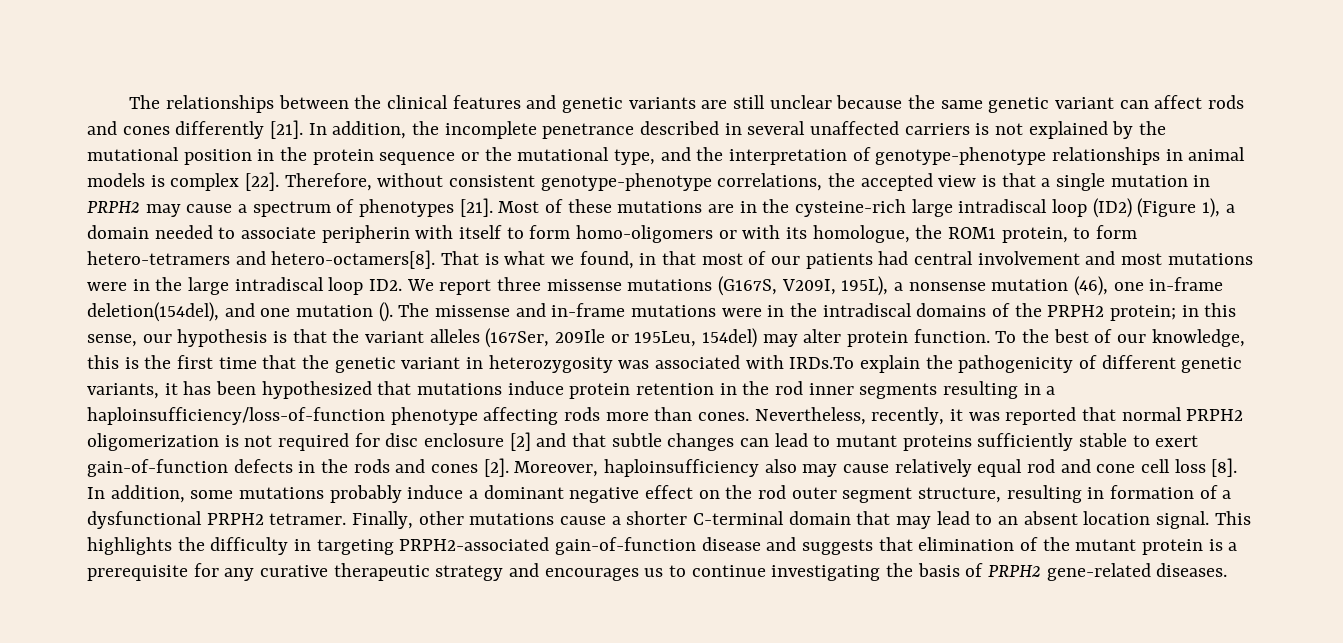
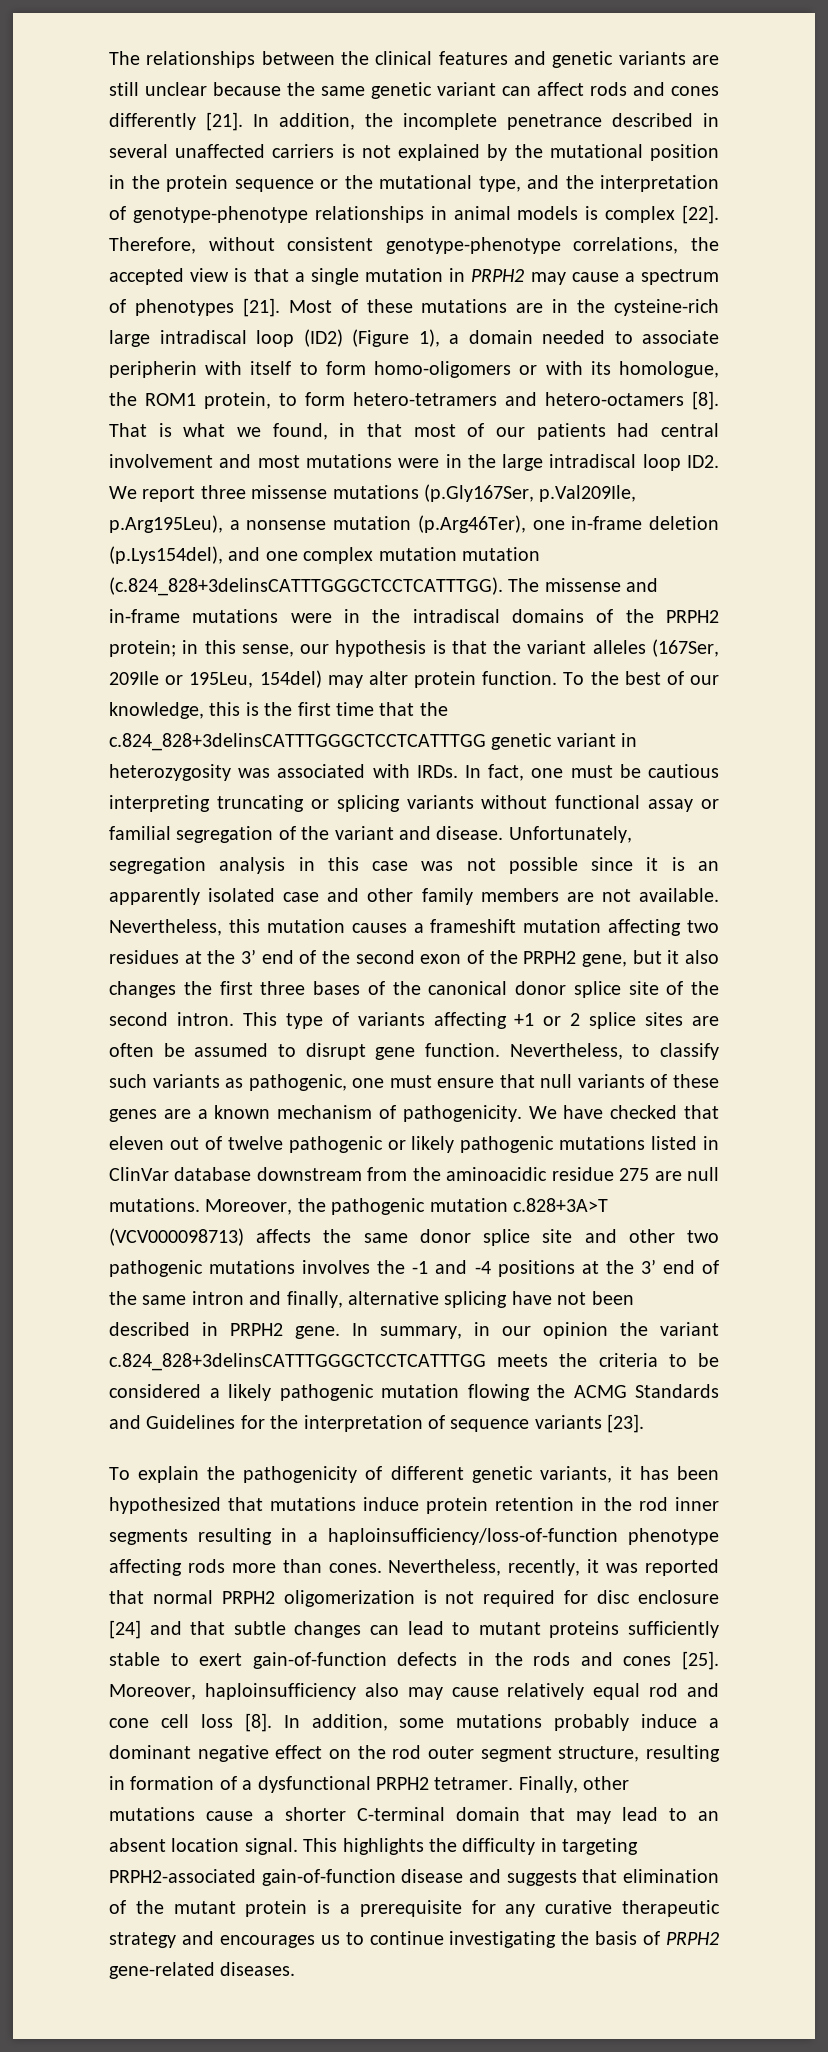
- Most of these mutations are in the cysteine-rich large intradiscal loop (ID2) (Figure 1), a domain needed to associate peripherin with itself to form homo-oligomers or with its homologue, the ROM1 protein, to form hetero-tetramers and hetero-octamers[8].
+ Most of these mutations are in the cysteine-rich large intradiscal loop (ID2) (Figure 1), a domain needed to associate peripherin with itself to form homo-oligomers or with its homologue, the ROM1 protein, to form hetero-tetramers and hetero-octamers [8].
- That is what we found, in that most of our patients had central involvement and most mutations were in the large intradiscal loop ID2. We report three missense mutations (G167S, V209I, 195L), a nonsense mutation (46), one in-frame deletion(154del), and one mutation (). The missense and in-frame mutations were in the intradiscal domains of the PRPH2 protein;
+ That is what we found, in that most of our patients had central involvement and most mutations were in the large intradiscal loop ID2. We report three missense mutations (p.Gly167Ser, p.Val209Ile, p.Arg195Leu), a nonsense mutation (p.Arg46Ter), one in-frame deletion (p.Lys154del), and one complex mutation mutation (c.824_828+3delinsCATTTGGGCTCCTCATTTGG). The missense and in-frame mutations were in the intradiscal domains of the PRPH2 protein;
- To the best of our knowledge, this is the first time that the genetic variant in heterozygosity was associated with IRDs.To explain the pathogenicity of different genetic variants, it has been hypothesized that mutations induce protein retention in the rod inner segments resulting in a haploinsufficiency/loss-of-function phenotype affecting rods more than cones.
+ To the best of our knowledge, this is the first time that the c.824_828+3delinsCATTTGGGCTCCTCATTTGG genetic variant in heterozygosity was associated with IRDs. In fact, one must be cautious interpreting truncating or splicing variants without functional assay or familial segregation of the variant and disease. Unfortunately, segregation analysis in this case was not possible since it is an apparently isolated case and other family members are not available. Nevertheless, this mutation causes a frameshift mutation affecting two residues at the 3’ end of the second exon of the PRPH2 gene, but it also changes the first three bases of the canonical donor splice site of the second intron. This type of variants affecting +1 or 2 splice sites are often be assumed to disrupt gene function. Nevertheless, to classify such variants as pathogenic, one must ensure that null variants of these genes are a known mechanism of pathogenicity. We have checked that eleven out of twelve pathogenic or likely pathogenic mutations listed in ClinVar database downstream from the aminoacidic residue 275 are null mutations. Moreover, the pathogenic mutation c.828+3A>T (VCV000098713) affects the same donor splice site and other two pathogenic mutations involves the -1 and -4 positions at the 3’ end of the same intron and finally, alternative splicing have not been described in PRPH2 gene. In summary, in our opinion the variant c.824_828+3delinsCATTTGGGCTCCTCATTTGG meets the criteria to be considered a likely pathogenic mutation flowing the ACMG Standards and Guidelines for the interpretation of sequence variants [23].
+ To explain the pathogenicity of different genetic variants, it has been hypothesized that mutations induce protein retention in the rod inner segments resulting in a haploinsufficiency/loss-of-function phenotype affecting rods more than cones.
- Nevertheless, recently, it was reported that normal PRPH2 oligomerization is not required for disc enclosure [2] and that subtle changes can lead to mutant proteins sufficiently stable to exert gain-of-function defects in the rods and cones [2].
+ Nevertheless, recently, it was reported that normal PRPH2 oligomerization is not required for disc enclosure [24] and that subtle changes can lead to mutant proteins sufficiently stable to exert gain-of-function defects in the rods and cones [25].

